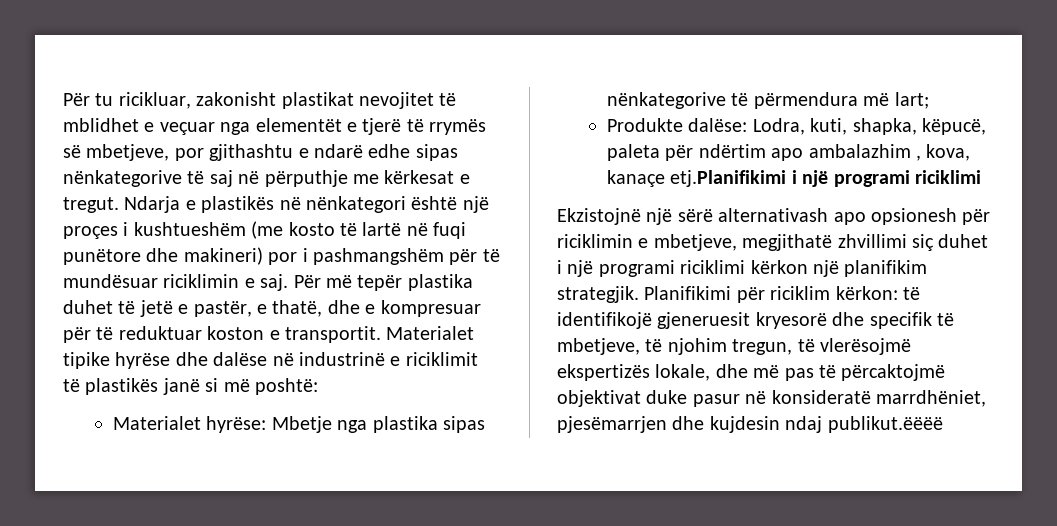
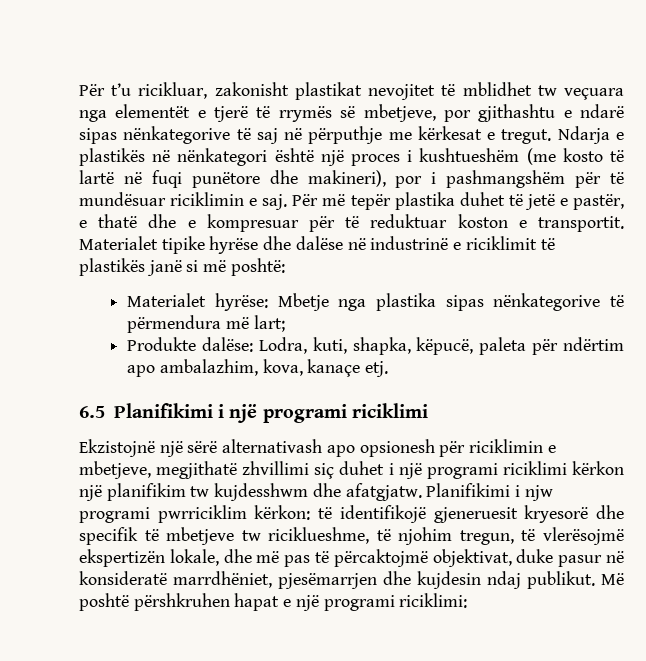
- Për tu ricikluar, zakonisht plastikat nevojitet të mblidhet e veçuar nga elementët e tjerë të rrymës së mbetjeve, por gjithashtu e ndarë edhe sipas nënkategorive të saj në përputhje me kërkesat e tregut.
+ Për t’u ricikluar, zakonisht plastikat nevojitet të mblidhet tw veçuara nga elementët e tjerë të rrymës së mbetjeve, por gjithashtu e ndarë sipas nënkategorive të saj në përputhje me kërkesat e tregut.
- Ndarja e plastikës në nënkategori është një proçes i kushtueshëm (me kosto të lartë në fuqi punëtore dhe makineri) por i pashmangshëm për të mundësuar riciklimin e saj.
+ Ndarja e plastikës në nënkategori është një proces i kushtueshëm (me kosto të lartë në fuqi punëtore dhe makineri), por i pashmangshëm për të mundësuar riciklimin e saj.
- Për më tepër plastika duhet të jetë e pastër, e thatë, dhe e kompresuar për të reduktuar koston e transportit.
+ Për më tepër plastika duhet të jetë e pastër, e thatë dhe e kompresuar për të reduktuar koston e transportit.
- Produkte dalëse: Lodra, kuti, shapka, këpucë, paleta për ndërtim apo ambalazhim , kova, kanaçe etj.Planifikimi i një programi riciklimi
+ Produkte dalëse: Lodra, kuti, shapka, këpucë, paleta për ndërtim apo ambalazhim, kova, kanaçe etj.
+ 6.5 Planifikimi i një programi riciklimi
- Ekzistojnë një sërë alternativash apo opsionesh për riciklimin e mbetjeve, megjithatë zhvillimi siç duhet i një programi riciklimi kërkon një planifikim strategjik. Planifikimi për riciklim kërkon: të identifikojë gjeneruesit kryesorë dhe specifik të mbetjeve, të njohim tregun, të vlerësojmë ekspertizës lokale, dhe më pas të përcaktojmë objektivat duke pasur në konsideratë marrdhëniet, pjesëmarrjen dhe kujdesin ndaj publikut.ëëëë
+ Ekzistojnë një sërë alternativash apo opsionesh për riciklimin e mbetjeve, megjithatë zhvillimi siç duhet i një programi riciklimi kërkon një planifikim tw kujdesshwm dhe afatgjatw. Planifikimi i njw programi pwrriciklim kërkon: të identifikojë gjeneruesit kryesorë dhe specifik të mbetjeve tw riciklueshme, të njohim tregun, të vlerësojmë ekspertizën lokale, dhe më pas të përcaktojmë objektivat, duke pasur në konsideratë marrdhëniet, pjesëmarrjen dhe kujdesin ndaj publikut. Më poshtë përshkruhen hapat e një programi riciklimi:

